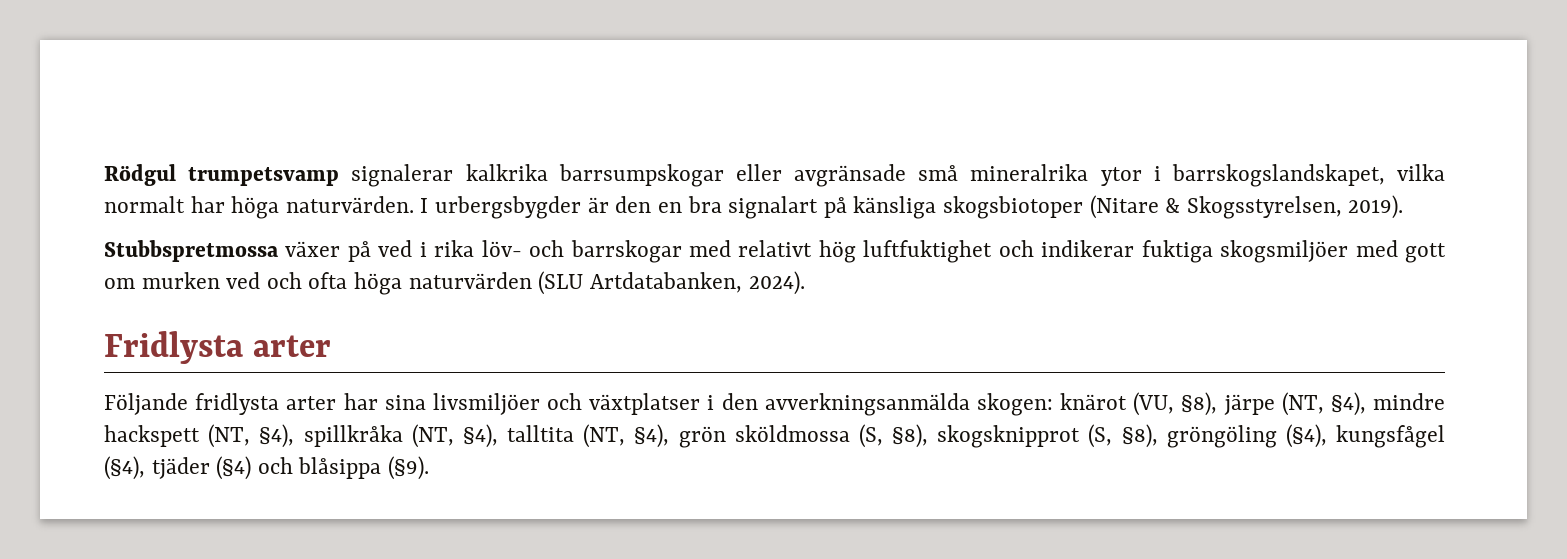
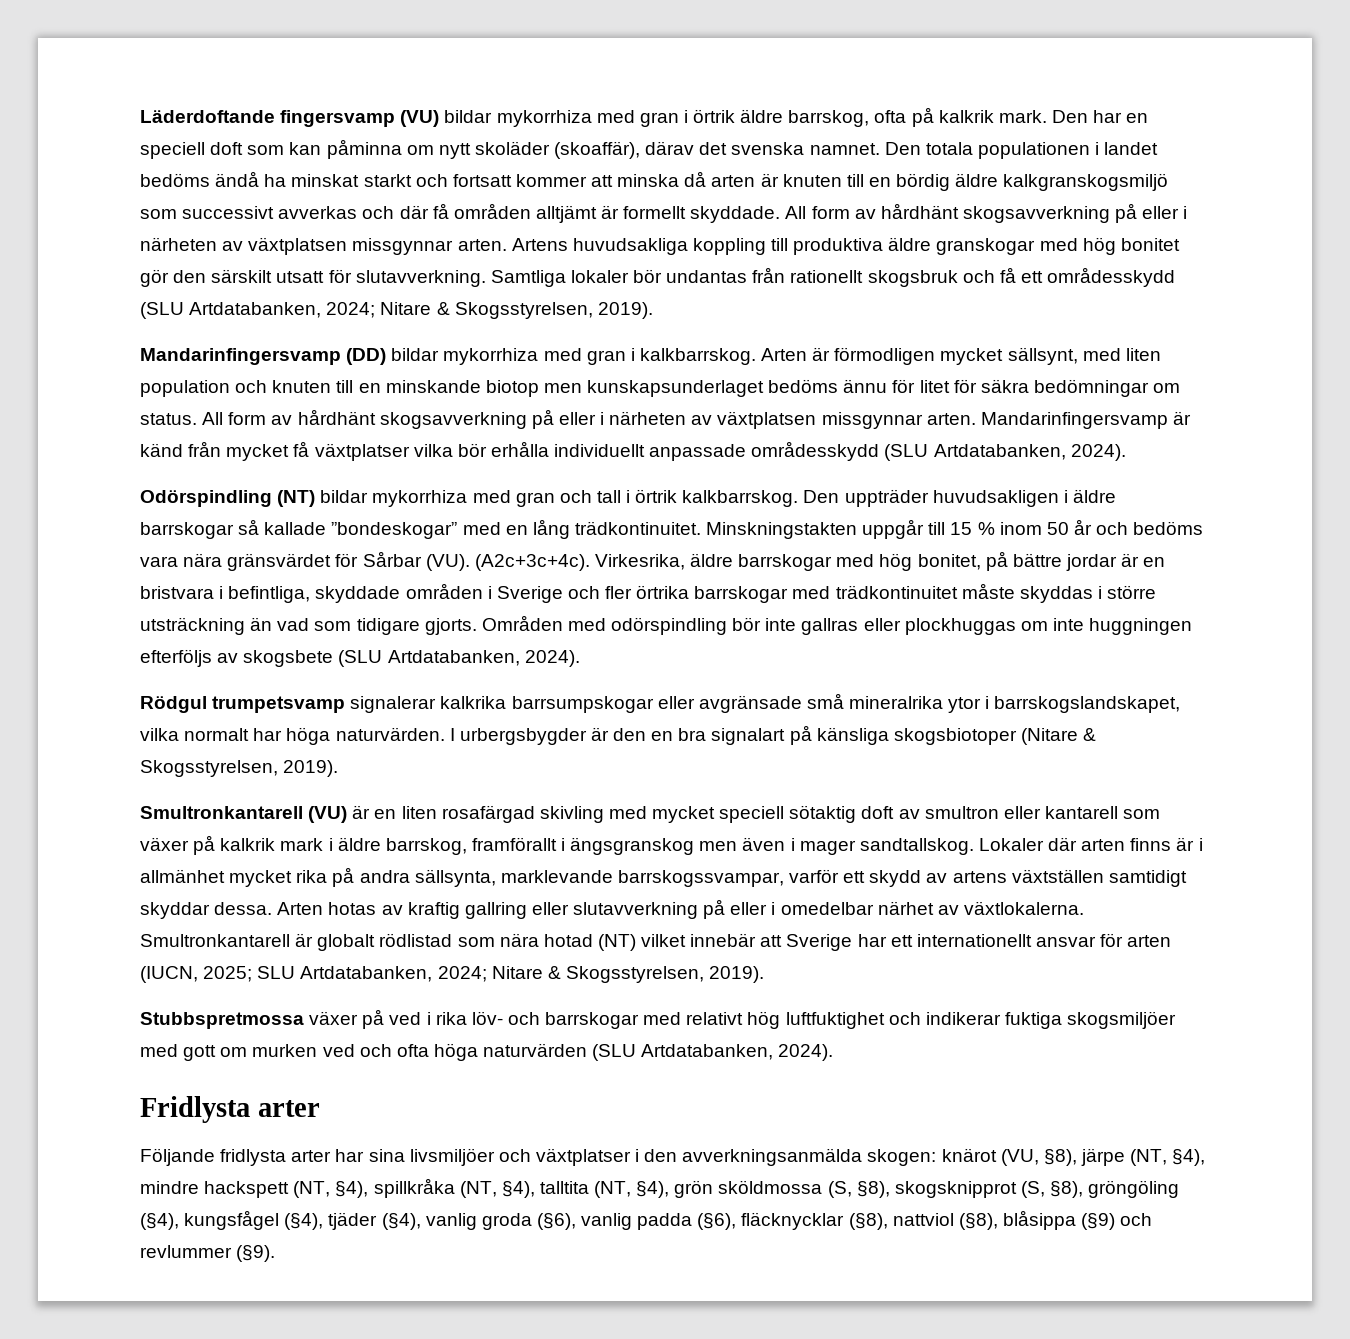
+ Läderdoftande fingersvamp (VU) bildar mykorrhiza med gran i örtrik äldre barrskog, ofta på kalkrik mark. Den har en speciell doft som kan påminna om nytt skoläder (skoaffär), därav det svenska namnet. Den totala populationen i landet bedöms ändå ha minskat starkt och fortsatt kommer att minska då arten är knuten till en bördig äldre kalkgranskogsmiljö som successivt avverkas och där få områden alltjämt är formellt skyddade. All form av hårdhänt skogsavverkning på eller i närheten av växtplatsen missgynnar arten. Artens huvudsakliga koppling till produktiva äldre granskogar med hög bonitet gör den särskilt utsatt för slutavverkning. Samtliga lokaler bör undantas från rationellt skogsbruk och få ett områdesskydd (SLU Artdatabanken, 2024; Nitare & Skogsstyrelsen, 2019).
+ Mandarinfingersvamp (DD) bildar mykorrhiza med gran i kalkbarrskog. Arten är förmodligen mycket sällsynt, med liten population och knuten till en minskande biotop men kunskapsunderlaget bedöms ännu för litet för säkra bedömningar om status. All form av hårdhänt skogsavverkning på eller i närheten av växtplatsen missgynnar arten. Mandarinfingersvamp är känd från mycket få växtplatser vilka bör erhålla individuellt anpassade områdesskydd (SLU Artdatabanken, 2024).
+ Odörspindling (NT) bildar mykorrhiza med gran och tall i örtrik kalkbarrskog. Den uppträder huvudsakligen i äldre barrskogar så kallade ”bondeskogar” med en lång trädkontinuitet. Minskningstakten uppgår till 15 % inom 50 år och bedöms vara nära gränsvärdet för Sårbar (VU). (A2c+3c+4c). Virkesrika, äldre barrskogar med hög bonitet, på bättre jordar är en bristvara i befintliga, skyddade områden i Sverige och fler örtrika barrskogar med trädkontinuitet måste skyddas i större utsträckning än vad som tidigare gjorts. Områden med odörspindling bör inte gallras eller plockhuggas om inte huggningen efterföljs av skogsbete (SLU Artdatabanken, 2024).
+ Smultronkantarell (VU) är en liten rosafärgad skivling med mycket speciell sötaktig doft av smultron eller kantarell som växer på kalkrik mark i äldre barrskog, framförallt i ängsgranskog men även i mager sandtallskog. Lokaler där arten finns är i allmänhet mycket rika på andra sällsynta, marklevande barrskogssvampar, varför ett skydd av artens växtställen samtidigt skyddar dessa. Arten hotas av kraftig gallring eller slutavverkning på eller i omedelbar närhet av växtlokalerna. Smultronkantarell är globalt rödlistad som nära hotad (NT) vilket innebär att Sverige har ett internationellt ansvar för arten (IUCN, 2025; SLU Artdatabanken, 2024; Nitare & Skogsstyrelsen, 2019).
- Följande fridlysta arter har sina livsmiljöer och växtplatser i den avverkningsanmälda skogen: knärot (VU, §8), järpe (NT, §4), mindre hackspett (NT, §4), spillkråka (NT, §4), talltita (NT, §4), grön sköldmossa (S, §8), skogsknipprot (S, §8), gröngöling (§4), kungsfågel (§4), tjäder (§4) och blåsippa (§9).
+ Följande fridlysta arter har sina livsmiljöer och växtplatser i den avverkningsanmälda skogen: knärot (VU, §8), järpe (NT, §4), mindre hackspett (NT, §4), spillkråka (NT, §4), talltita (NT, §4), grön sköldmossa (S, §8), skogsknipprot (S, §8), gröngöling (§4), kungsfågel (§4), tjäder (§4), vanlig groda (§6), vanlig padda (§6), fläcknycklar (§8), nattviol (§8), blåsippa (§9) och revlummer (§9).

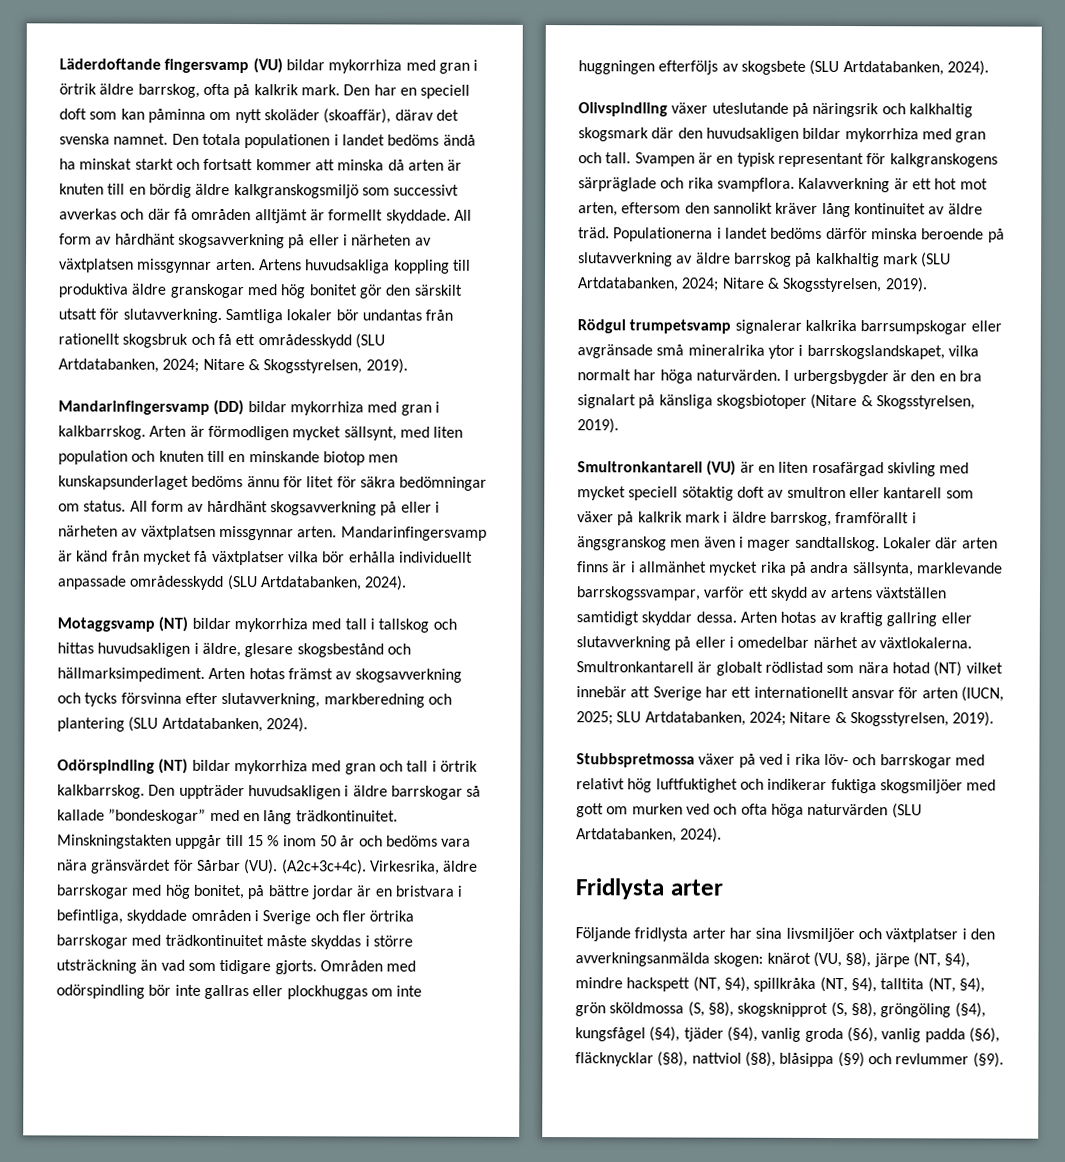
+ Motaggsvamp (NT) bildar mykorrhiza med tall i tallskog och hittas huvudsakligen i äldre, glesare skogsbestånd och hällmarksimpediment. Arten hotas främst av skogsavverkning och tycks försvinna efter slutavverkning, markberedning och plantering (SLU Artdatabanken, 2024).
+ Olivspindling växer uteslutande på näringsrik och kalkhaltig skogsmark där den huvudsakligen bildar mykorrhiza med gran och tall. Svampen är en typisk representant för kalkgranskogens särpräglade och rika svampflora. Kalavverkning är ett hot mot arten, eftersom den sannolikt kräver lång kontinuitet av äldre träd. Populationerna i landet bedöms därför minska beroende på slutavverkning av äldre barrskog på kalkhaltig mark (SLU Artdatabanken, 2024; Nitare & Skogsstyrelsen, 2019).

